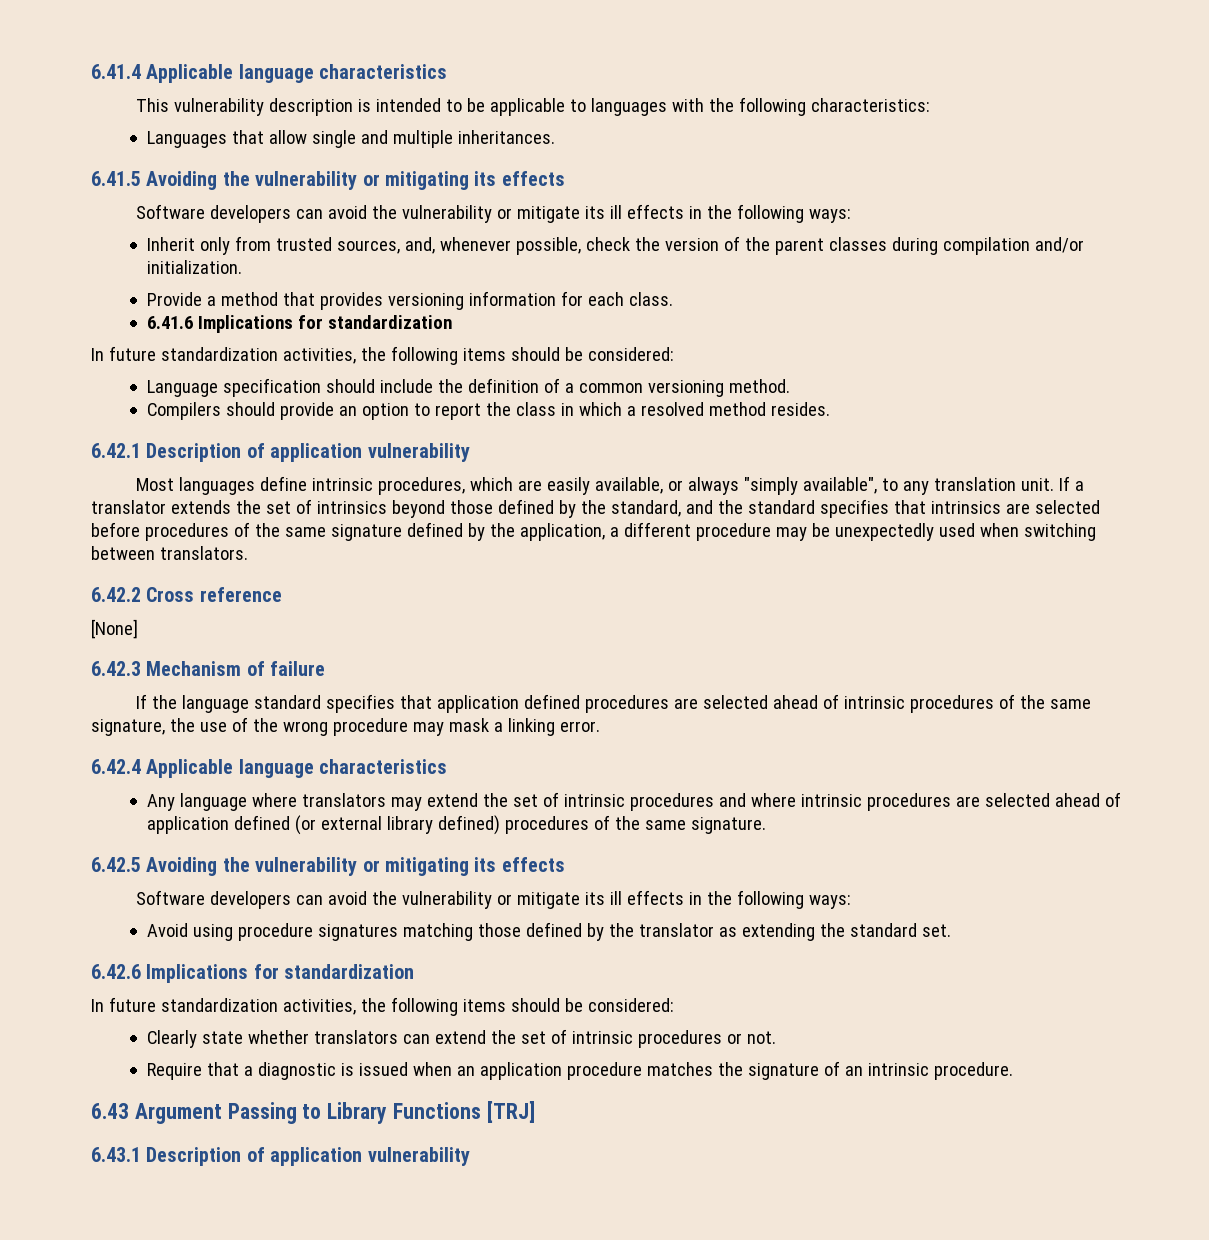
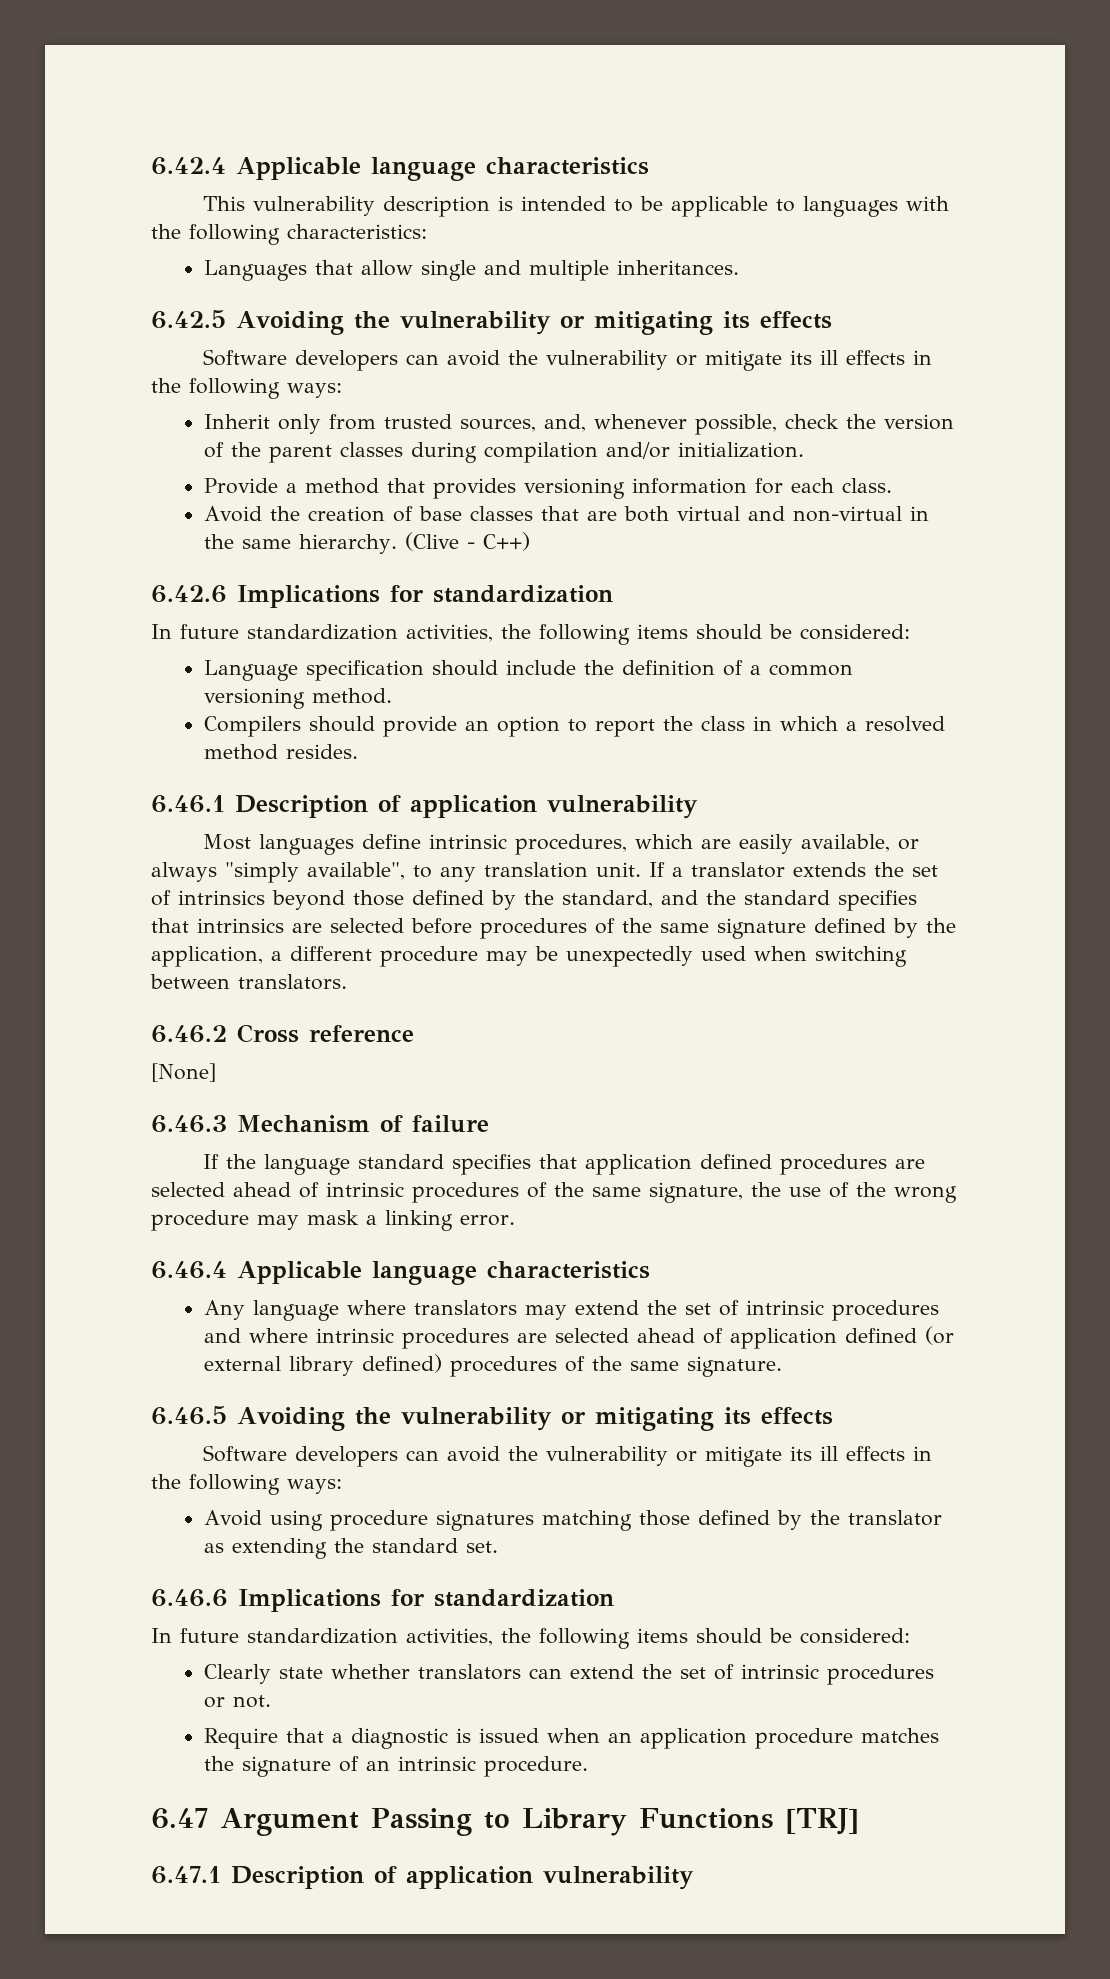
- 6.41.4 Applicable language characteristics
+ 6.42.4 Applicable language characteristics
- 6.41.5 Avoiding the vulnerability or mitigating its effects
+ 6.42.5 Avoiding the vulnerability or mitigating its effects
- 6.41.6 Implications for standardization
+ Avoid the creation of base classes that are both virtual and non-virtual in the same hierarchy. (Clive - C++)
+ 6.42.6 Implications for standardization
- 6.42.1 Description of application vulnerability
+ 6.46.1 Description of application vulnerability
- 6.42.2 Cross reference
+ 6.46.2 Cross reference
- 6.42.3 Mechanism of failure
+ 6.46.3 Mechanism of failure
- 6.42.4 Applicable language characteristics
+ 6.46.4 Applicable language characteristics
- 6.42.5 Avoiding the vulnerability or mitigating its effects
+ 6.46.5 Avoiding the vulnerability or mitigating its effects
- 6.42.6 Implications for standardization
+ 6.46.6 Implications for standardization
- 6.43 Argument Passing to Library Functions [TRJ]
+ 6.47 Argument Passing to Library Functions [TRJ]
- 6.43.1 Description of application vulnerability
+ 6.47.1 Description of application vulnerability

